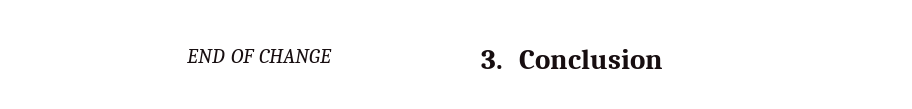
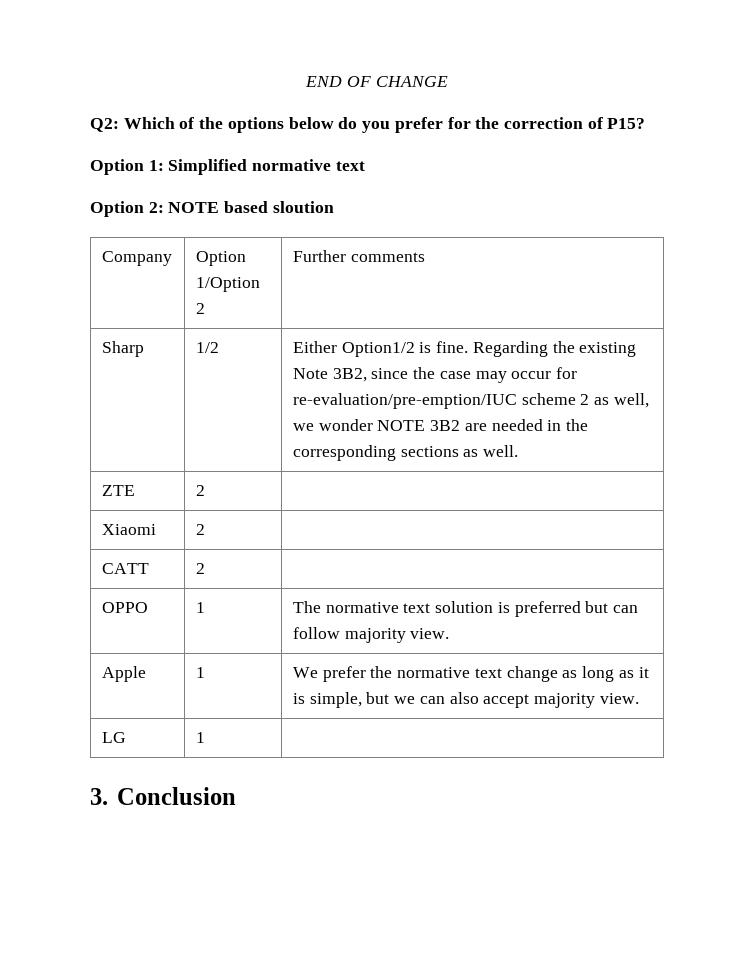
+ Q2: Which of the options below do you prefer for the correction of P15?
+ Option 1: Simplified normative text
+ Option 2: NOTE based sloution
+ Company | Option 1/Option 2 | Further comments
+ Sharp | 1/2 | Either Option1/2 is fine. Regarding the existing Note 3B2, since the case may occur for re-evaluation/pre-emption/IUC scheme 2 as well, we wonder NOTE 3B2 are needed in the corresponding sections as well.
+ ZTE | 2 |
+ Xiaomi | 2 |
+ CATT | 2 |
+ OPPO | 1 | The normative text solution is preferred but can follow majority view.
+ Apple | 1 | We prefer the normative text change as long as it is simple, but we can also accept majority view.
+ LG | 1 |

